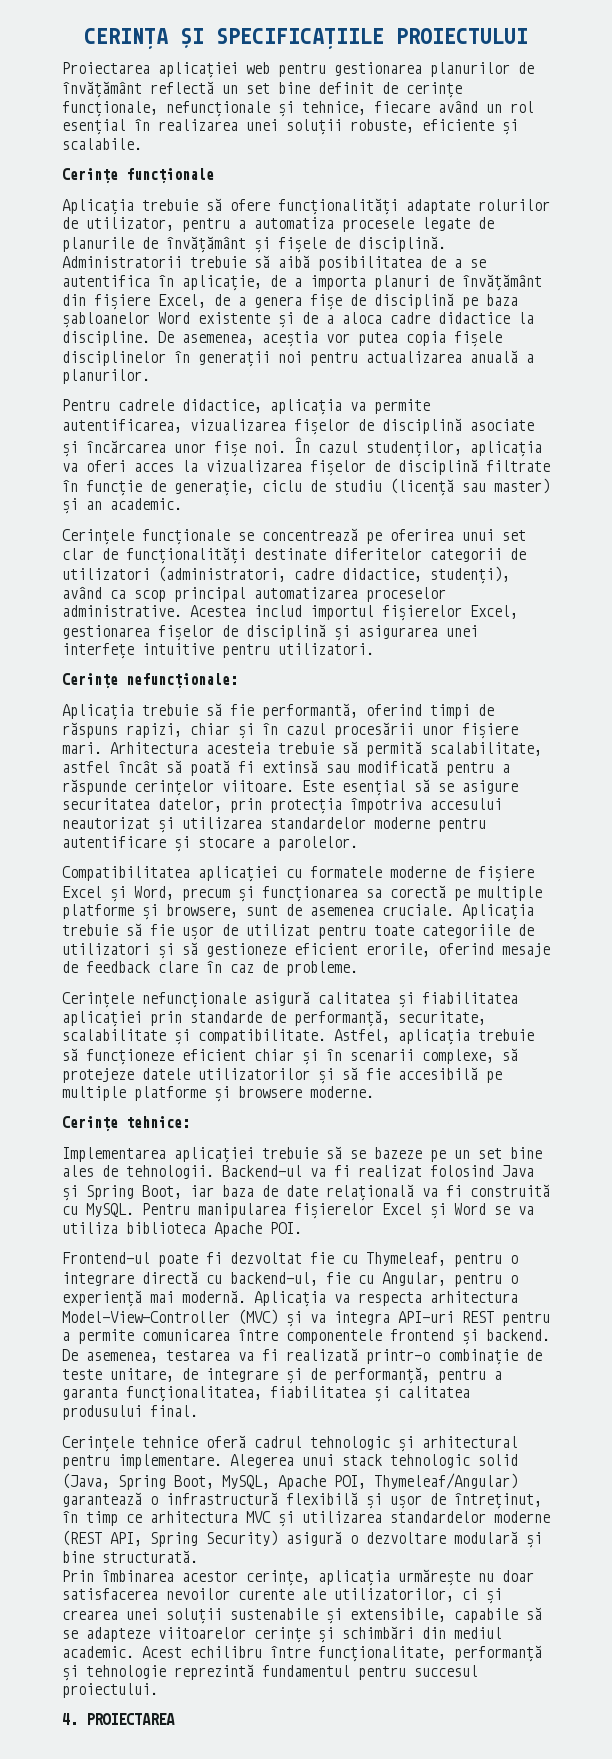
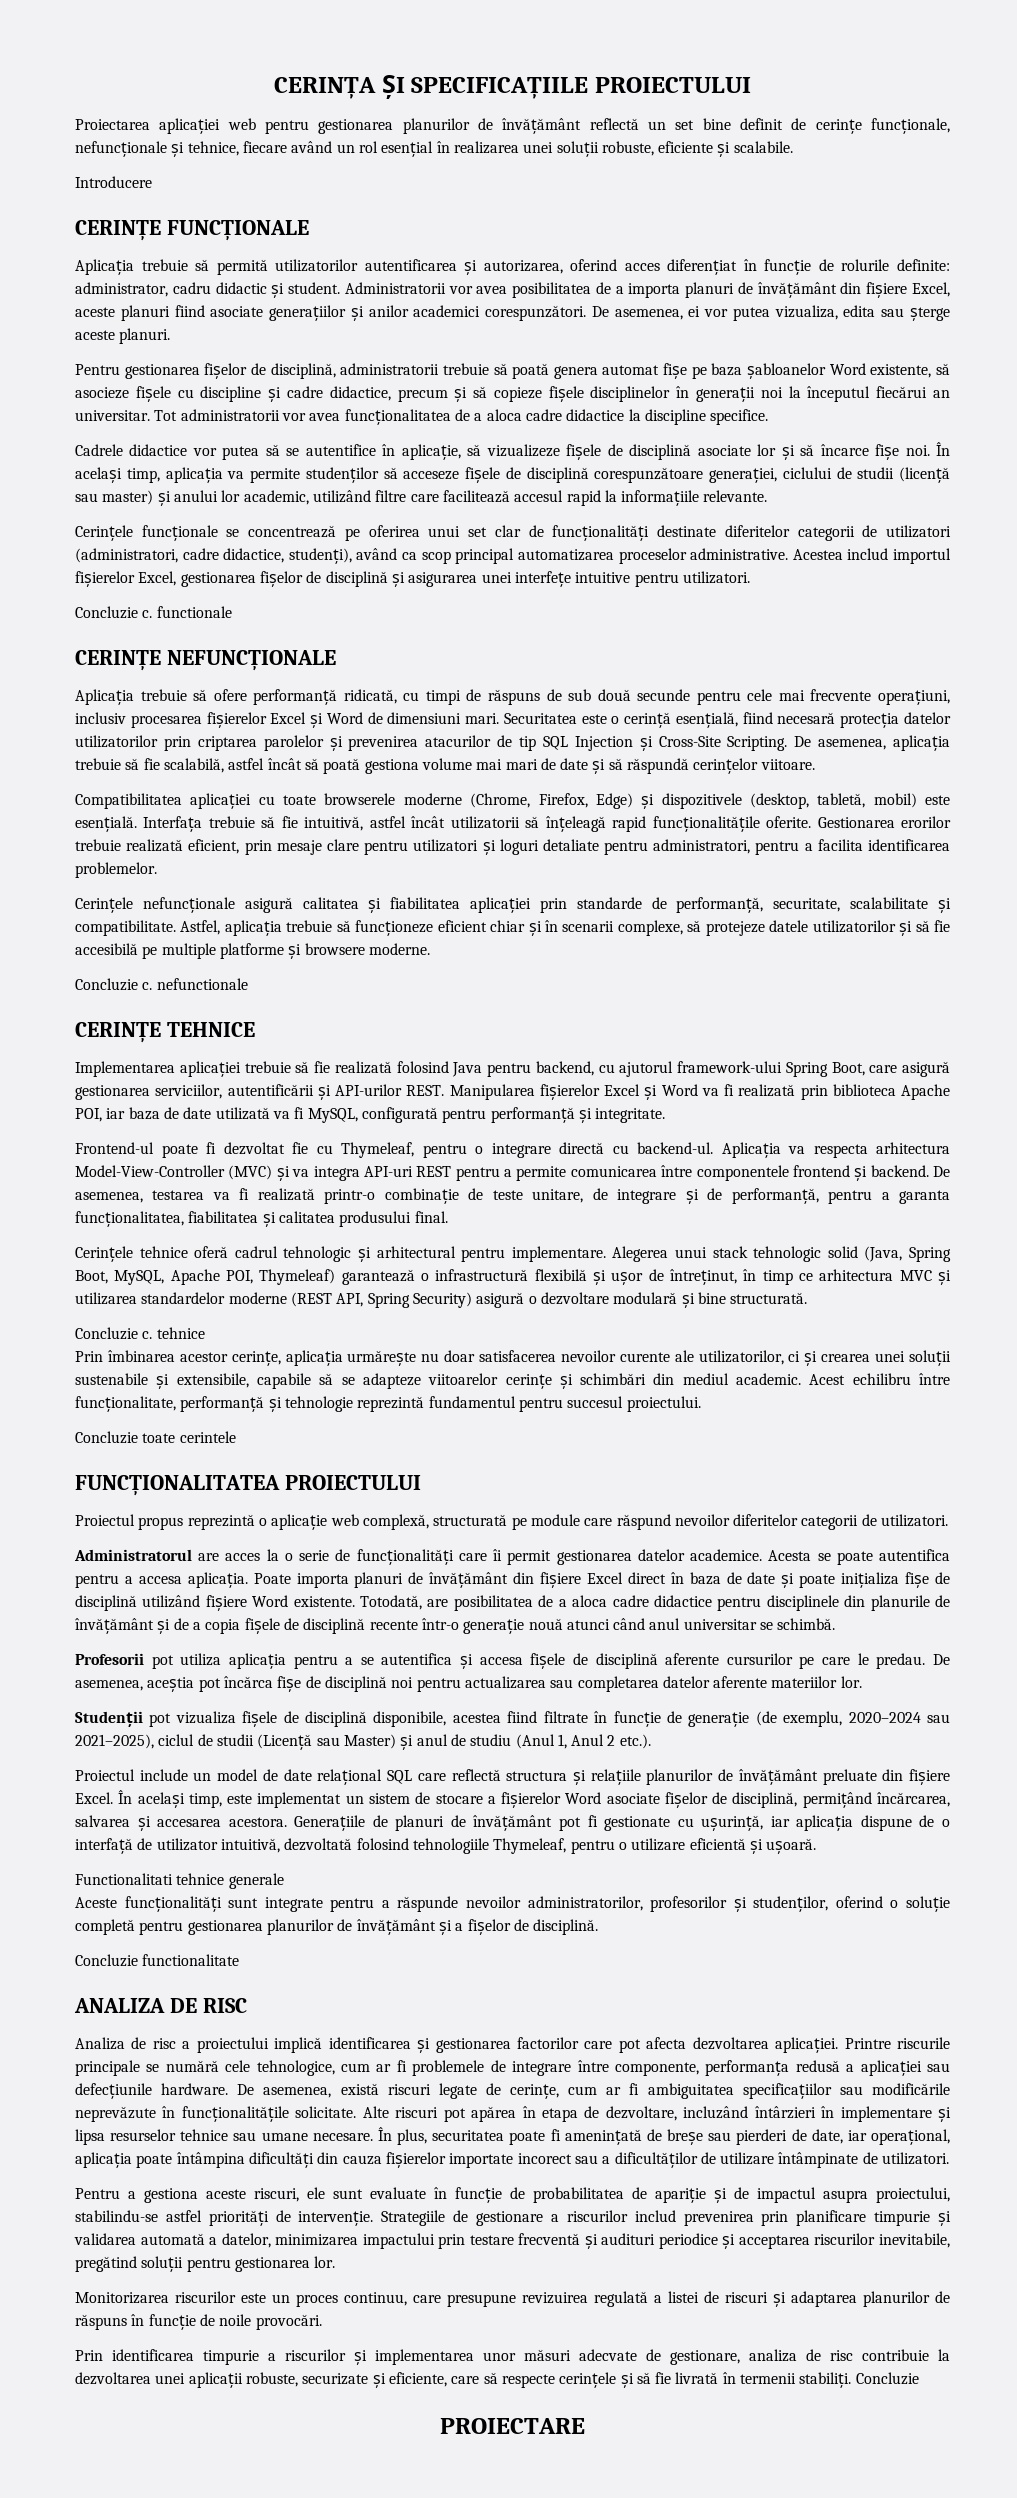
- Cerințe funcționale
- Aplicația trebuie să ofere funcționalități adaptate rolurilor de utilizator, pentru a automatiza procesele legate de planurile de învățământ și fișele de disciplină. Administratorii trebuie să aibă posibilitatea de a se autentifica în aplicație, de a importa planuri de învățământ din fișiere Excel, de a genera fișe de disciplină pe baza șabloanelor Word existente și de a aloca cadre didactice la discipline. De asemenea, aceștia vor putea copia fișele disciplinelor în generații noi pentru actualizarea anuală a planurilor.
- Pentru cadrele didactice, aplicația va permite autentificarea, vizualizarea fișelor de disciplină asociate și încărcarea unor fișe noi. În cazul studenților, aplicația va oferi acces la vizualizarea fișelor de disciplină filtrate în funcție de generație, ciclu de studiu (licență sau master) și an academic.
+ Introducere
+ CERINȚE FUNCȚIONALE
+ Aplicația trebuie să permită utilizatorilor autentificarea și autorizarea, oferind acces diferențiat în funcție de rolurile definite: administrator, cadru didactic și student. Administratorii vor avea posibilitatea de a importa planuri de învățământ din fișiere Excel, aceste planuri fiind asociate generațiilor și anilor academici corespunzători. De asemenea, ei vor putea vizualiza, edita sau șterge aceste planuri.
+ Pentru gestionarea fișelor de disciplină, administratorii trebuie să poată genera automat fișe pe baza șabloanelor Word existente, să asocieze fișele cu discipline și cadre didactice, precum și să copieze fișele disciplinelor în generații noi la începutul fiecărui an universitar. Tot administratorii vor avea funcționalitatea de a aloca cadre didactice la discipline specifice.
+ Cadrele didactice vor putea să se autentifice în aplicație, să vizualizeze fișele de disciplină asociate lor și să încarce fișe noi. În același timp, aplicația va permite studenților să acceseze fișele de disciplină corespunzătoare generației, ciclului de studii (licență sau master) și anului lor academic, utilizând filtre care facilitează accesul rapid la informațiile relevante.
- Cerințe nefuncționale:
- Aplicația trebuie să fie performantă, oferind timpi de răspuns rapizi, chiar și în cazul procesării unor fișiere mari. Arhitectura acesteia trebuie să permită scalabilitate, astfel încât să poată fi extinsă sau modificată pentru a răspunde cerințelor viitoare. Este esențial să se asigure securitatea datelor, prin protecția împotriva accesului neautorizat și utilizarea standardelor moderne pentru autentificare și stocare a parolelor.
- Compatibilitatea aplicației cu formatele moderne de fișiere Excel și Word, precum și funcționarea sa corectă pe multiple platforme și browsere, sunt de asemenea cruciale. Aplicația trebuie să fie ușor de utilizat pentru toate categoriile de utilizatori și să gestioneze eficient erorile, oferind mesaje de feedback clare în caz de probleme.
+ Concluzie c. functionale
+ CERINȚE NEFUNCȚIONALE
+ Aplicația trebuie să ofere performanță ridicată, cu timpi de răspuns de sub două secunde pentru cele mai frecvente operațiuni, inclusiv procesarea fișierelor Excel și Word de dimensiuni mari. Securitatea este o cerință esențială, fiind necesară protecția datelor utilizatorilor prin criptarea parolelor și prevenirea atacurilor de tip SQL Injection și Cross-Site Scripting. De asemenea, aplicația trebuie să fie scalabilă, astfel încât să poată gestiona volume mai mari de date și să răspundă cerințelor viitoare.
+ Compatibilitatea aplicației cu toate browserele moderne (Chrome, Firefox, Edge) și dispozitivele (desktop, tabletă, mobil) este esențială. Interfața trebuie să fie intuitivă, astfel încât utilizatorii să înțeleagă rapid funcționalitățile oferite. Gestionarea erorilor trebuie realizată eficient, prin mesaje clare pentru utilizatori și loguri detaliate pentru administratori, pentru a facilita identificarea problemelor.
- Cerințe tehnice:
+ Concluzie c. nefunctionale
+ CERINȚE TEHNICE
- Implementarea aplicației trebuie să se bazeze pe un set bine ales de tehnologii. Backend-ul va fi realizat folosind Java și Spring Boot, iar baza de date relațională va fi construită cu MySQL. Pentru manipularea fișierelor Excel și Word se va utiliza biblioteca Apache POI.
+ Implementarea aplicației trebuie să fie realizată folosind Java pentru backend, cu ajutorul framework-ului Spring Boot, care asigură gestionarea serviciilor, autentificării și API-urilor REST. Manipularea fișierelor Excel și Word va fi realizată prin biblioteca Apache POI, iar baza de date utilizată va fi MySQL, configurată pentru performanță și integritate.
- Frontend-ul poate fi dezvoltat fie cu Thymeleaf, pentru o integrare directă cu backend-ul, fie cu Angular, pentru o experiență mai modernă.
+ Frontend-ul poate fi dezvoltat fie cu Thymeleaf, pentru o integrare directă cu backend-ul.
- Alegerea unui stack tehnologic solid (Java, Spring Boot, MySQL, Apache POI, Thymeleaf/Angular) garantează o infrastructură flexibilă și ușor de întreținut, în timp ce arhitectura MVC și utilizarea standardelor moderne (REST API, Spring Security) asigură o dezvoltare modulară și bine structurată.
+ Alegerea unui stack tehnologic solid (Java, Spring Boot, MySQL, Apache POI, Thymeleaf) garantează o infrastructură flexibilă și ușor de întreținut, în timp ce arhitectura MVC și utilizarea standardelor moderne (REST API, Spring Security) asigură o dezvoltare modulară și bine structurată.
+ Concluzie c. tehnice
- 4. PROIECTAREA
+ Concluzie toate cerintele
+ FUNCȚIONALITATEA PROIECTULUI
+ Proiectul propus reprezintă o aplicație web complexă, structurată pe module care răspund nevoilor diferitelor categorii de utilizatori.
+ Administratorul are acces la o serie de funcționalități care îi permit gestionarea datelor academice. Acesta se poate autentifica pentru a accesa aplicația. Poate importa planuri de învățământ din fișiere Excel direct în baza de date și poate inițializa fișe de disciplină utilizând fișiere Word existente. Totodată, are posibilitatea de a aloca cadre didactice pentru disciplinele din planurile de învățământ și de a copia fișele de disciplină recente într-o generație nouă atunci când anul universitar se schimbă.
+ Profesorii pot utiliza aplicația pentru a se autentifica și accesa fișele de disciplină aferente cursurilor pe care le predau. De asemenea, aceștia pot încărca fișe de disciplină noi pentru actualizarea sau completarea datelor aferente materiilor lor.
+ Studenții pot vizualiza fișele de disciplină disponibile, acestea fiind filtrate în funcție de generație (de exemplu, 2020–2024 sau 2021–2025), ciclul de studii (Licență sau Master) și anul de studiu (Anul 1, Anul 2 etc.).
+ Proiectul include un model de date relațional SQL care reflectă structura și relațiile planurilor de învățământ preluate din fișiere Excel. În același timp, este implementat un sistem de stocare a fișierelor Word asociate fișelor de disciplină, permițând încărcarea, salvarea și accesarea acestora. Generațiile de planuri de învățământ pot fi gestionate cu ușurință, iar aplicația dispune de o interfață de utilizator intuitivă, dezvoltată folosind tehnologiile Thymeleaf, pentru o utilizare eficientă și ușoară.
+ Functionalitati tehnice generale
+ Aceste funcționalități sunt integrate pentru a răspunde nevoilor administratorilor, profesorilor și studenților, oferind o soluție completă pentru gestionarea planurilor de învățământ și a fișelor de disciplină.
+ Concluzie functionalitate
+ ANALIZA DE RISC
+ Analiza de risc a proiectului implică identificarea și gestionarea factorilor care pot afecta dezvoltarea aplicației. Printre riscurile principale se numără cele tehnologice, cum ar fi problemele de integrare între componente, performanța redusă a aplicației sau defecțiunile hardware. De asemenea, există riscuri legate de cerințe, cum ar fi ambiguitatea specificațiilor sau modificările neprevăzute în funcționalitățile solicitate. Alte riscuri pot apărea în etapa de dezvoltare, incluzând întârzieri în implementare și lipsa resurselor tehnice sau umane necesare. În plus, securitatea poate fi amenințată de breșe sau pierderi de date, iar operațional, aplicația poate întâmpina dificultăți din cauza fișierelor importate incorect sau a dificultăților de utilizare întâmpinate de utilizatori.
+ Pentru a gestiona aceste riscuri, ele sunt evaluate în funcție de probabilitatea de apariție și de impactul asupra proiectului, stabilindu-se astfel priorități de intervenție. Strategiile de gestionare a riscurilor includ prevenirea prin planificare timpurie și validarea automată a datelor, minimizarea impactului prin testare frecventă și audituri periodice și acceptarea riscurilor inevitabile, pregătind soluții pentru gestionarea lor.
+ Monitorizarea riscurilor este un proces continuu, care presupune revizuirea regulată a listei de riscuri și adaptarea planurilor de răspuns în funcție de noile provocări.
+ Prin identificarea timpurie a riscurilor și implementarea unor măsuri adecvate de gestionare, analiza de risc contribuie la dezvoltarea unei aplicații robuste, securizate și eficiente, care să respecte cerințele și să fie livrată în termenii stabiliți. Concluzie
+ PROIECTARE

